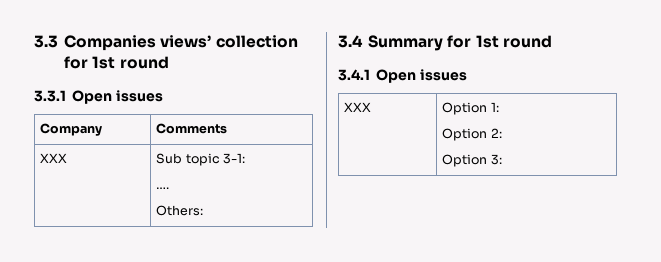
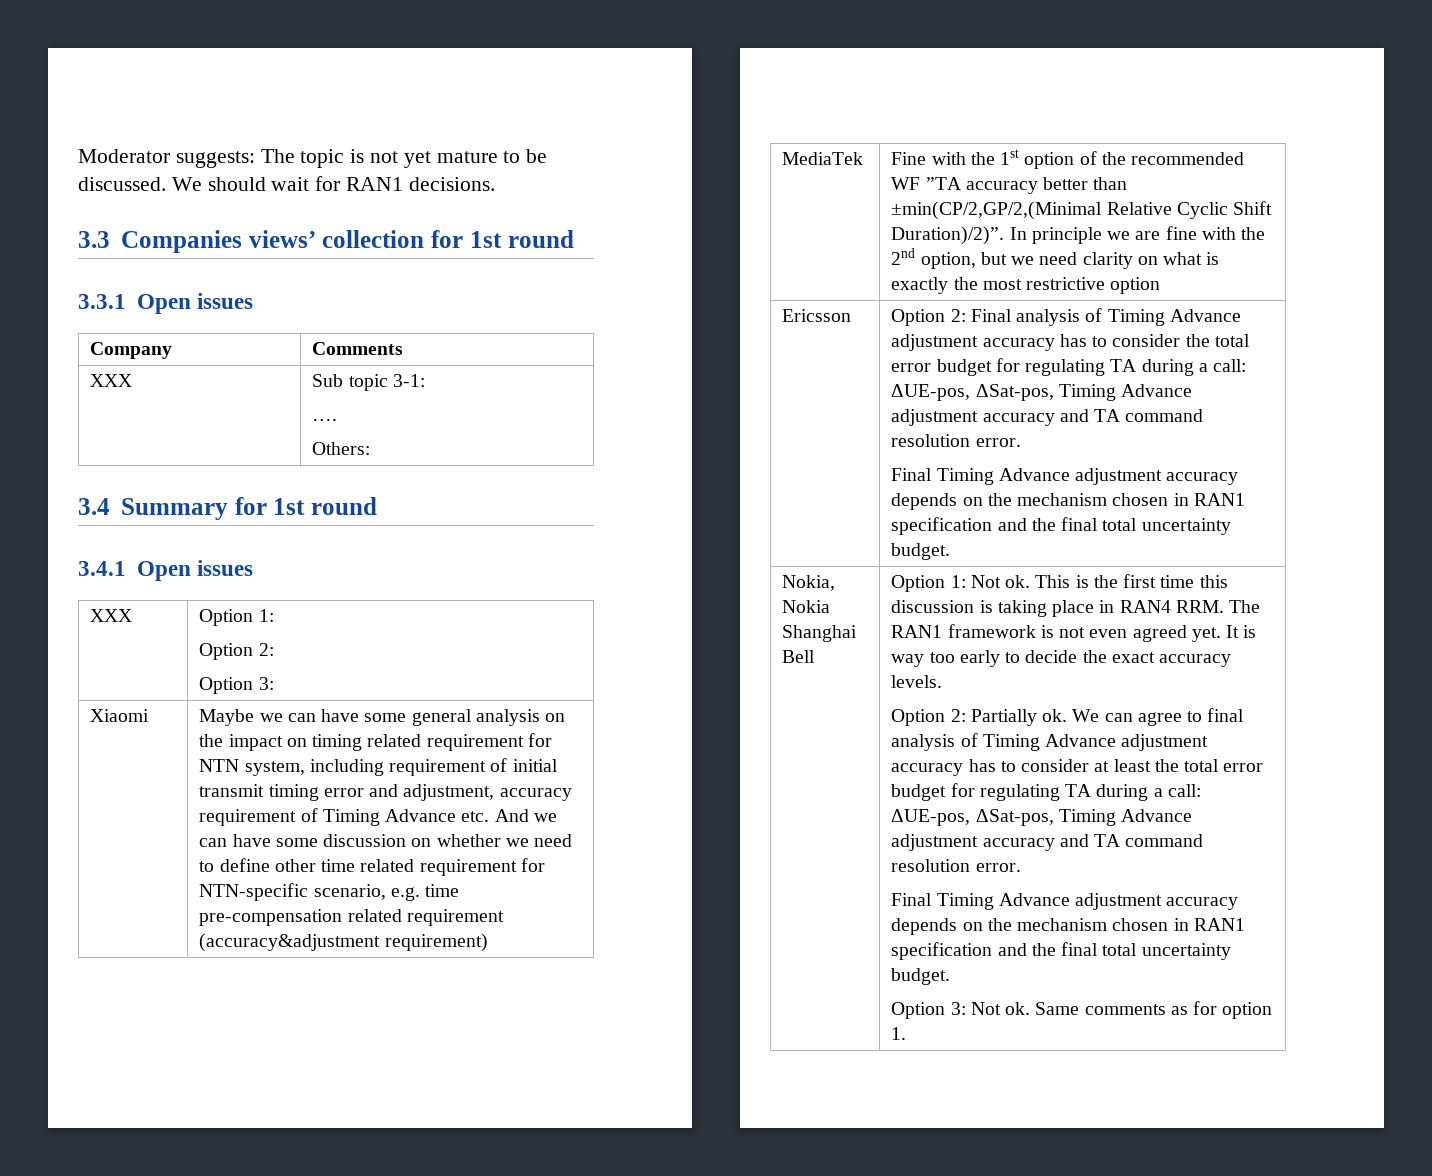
+ Moderator suggests: The topic is not yet mature to be discussed. We should wait for RAN1 decisions.
+ Xiaomi | Maybe we can have some general analysis on the impact on timing related requirement for NTN system, including requirement of initial transmit timing error and adjustment, accuracy requirement of Timing Advance etc. And we can have some discussion on whether we need to define other time related requirement for NTN-specific scenario, e.g. time pre-compensation related requirement (accuracy&adjustment requirement)
+ MediaTek | Fine with the 1st option of the recommended WF ”TA accuracy better than ±min(CP/2,GP/2,(Minimal Relative Cyclic Shift Duration)/2)”. In principle we are fine with the 2nd option, but we need clarity on what is exactly the most restrictive option
+ Ericsson | Option 2: Final analysis of Timing Advance adjustment accuracy has to consider the total error budget for regulating TA during a call: ΔUE-pos, ΔSat-pos, Timing Advance adjustment accuracy and TA command resolution error.
+ Final Timing Advance adjustment accuracy depends on the mechanism chosen in RAN1 specification and the final total uncertainty budget.
+ Nokia, Nokia Shanghai Bell | Option 1: Not ok. This is the first time this discussion is taking place in RAN4 RRM. The RAN1 framework is not even agreed yet. It is way too early to decide the exact accuracy levels.
+ Option 2: Partially ok. We can agree to final analysis of Timing Advance adjustment accuracy has to consider at least the total error budget for regulating TA during a call: ΔUE-pos, ΔSat-pos, Timing Advance adjustment accuracy and TA command resolution error.
+ Final Timing Advance adjustment accuracy depends on the mechanism chosen in RAN1 specification and the final total uncertainty budget.
+ Option 3: Not ok. Same comments as for option 1.

